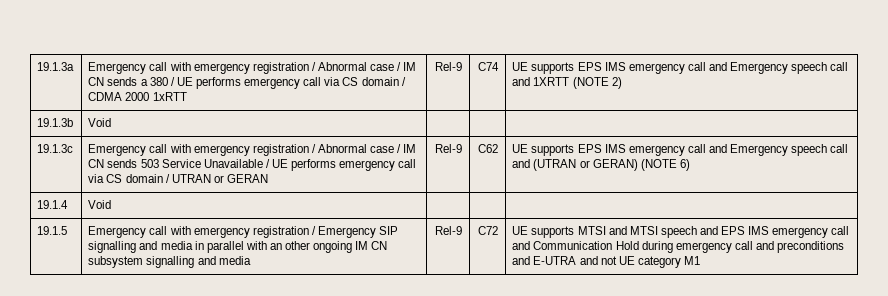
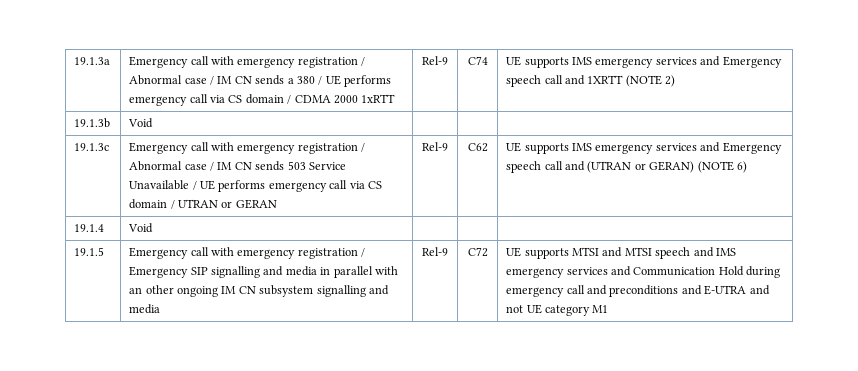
- UE supports EPS IMS emergency call and Emergency speech call and 1XRTT (NOTE 2)
+ UE supports IMS emergency services and Emergency speech call and 1XRTT (NOTE 2)
- UE supports EPS IMS emergency call and Emergency speech call and (UTRAN or GERAN) (NOTE 6)
+ UE supports IMS emergency services and Emergency speech call and (UTRAN or GERAN) (NOTE 6)
- UE supports MTSI and MTSI speech and EPS IMS emergency call and Communication Hold during emergency call and preconditions and E-UTRA and not UE category M1
+ UE supports MTSI and MTSI speech and IMS emergency services and Communication Hold during emergency call and preconditions and E-UTRA and not UE category M1

